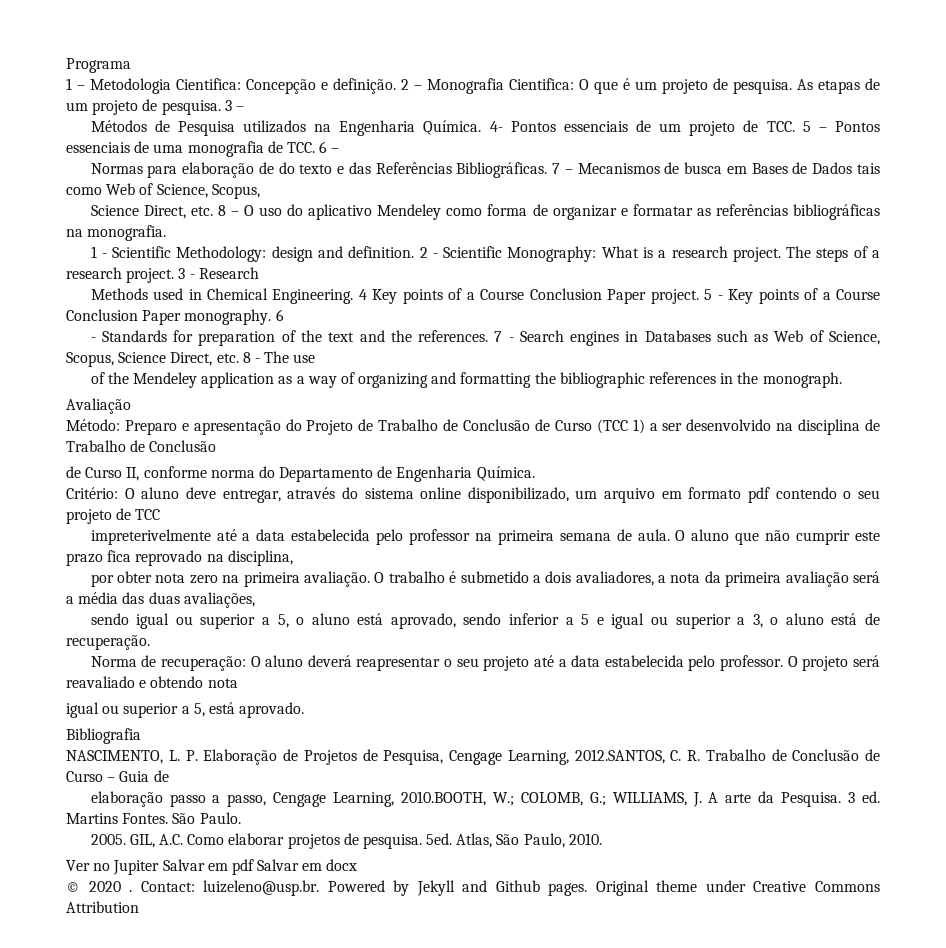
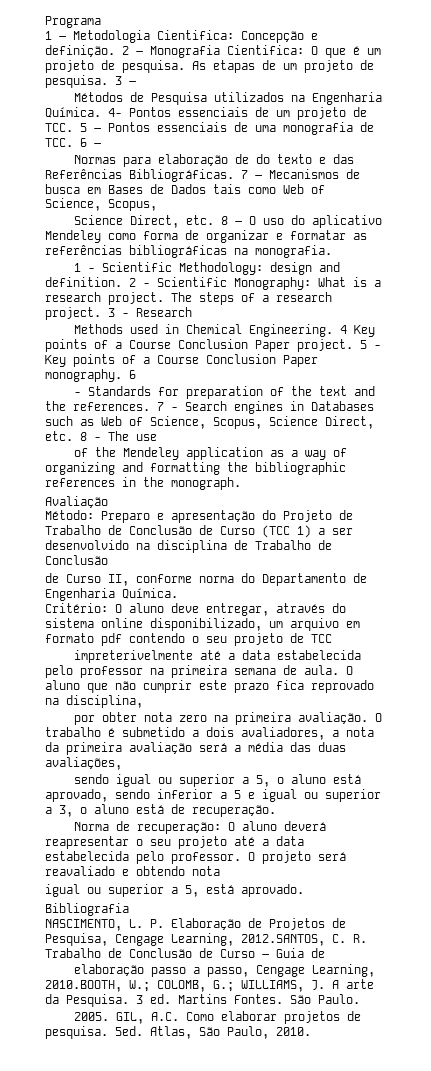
- Ver no Jupiter Salvar em pdf Salvar em docx
- © 2020 . Contact: luizeleno@usp.br. Powered by Jekyll and Github pages. Original theme under Creative Commons Attribution

